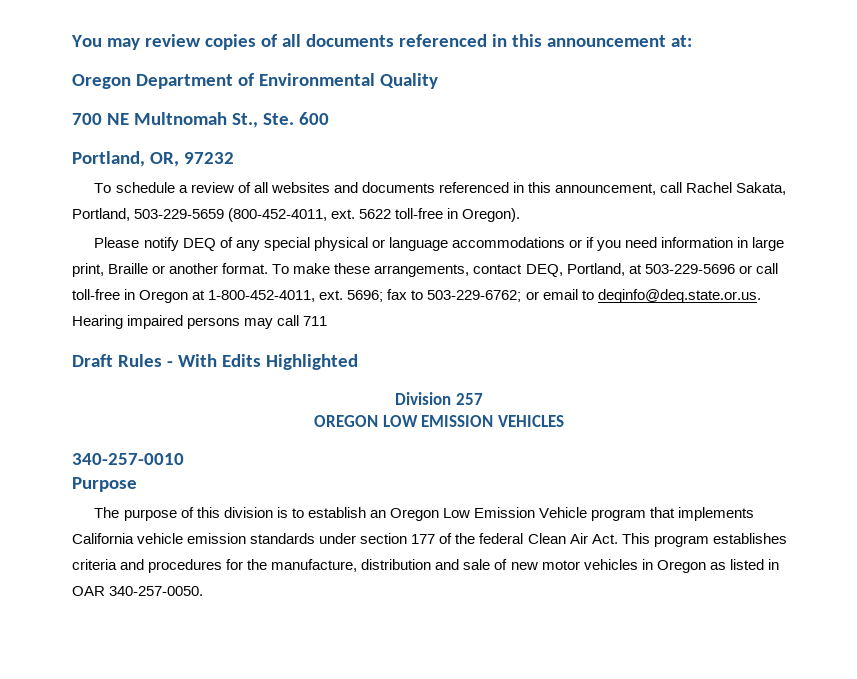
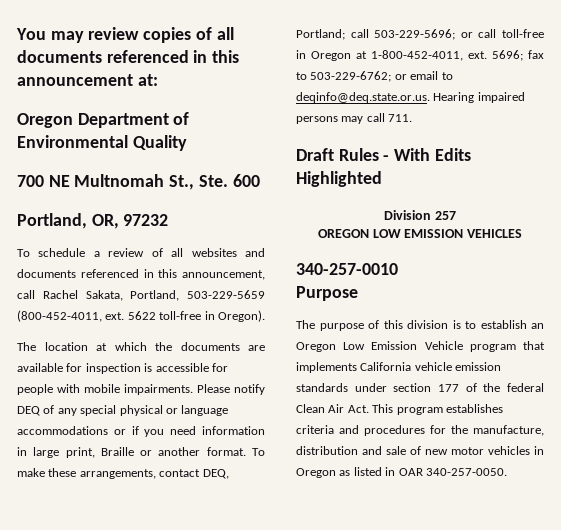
+ The location at which the documents are available for inspection is accessible for people with mobile impairments.
- To make these arrangements, contact DEQ, Portland, at 503-229-5696 or call toll-free in Oregon at 1-800-452-4011, ext.
+ To make these arrangements, contact DEQ, Portland; call 503-229-5696; or call toll-free in Oregon at 1-800-452-4011, ext.
- 5696; fax to 503-229-6762; or email to deqinfo@deq.state.or.us. Hearing impaired persons may call 711
+ 5696; fax to 503-229-6762; or email to deqinfo@deq.state.or.us. Hearing impaired persons may call 711.

